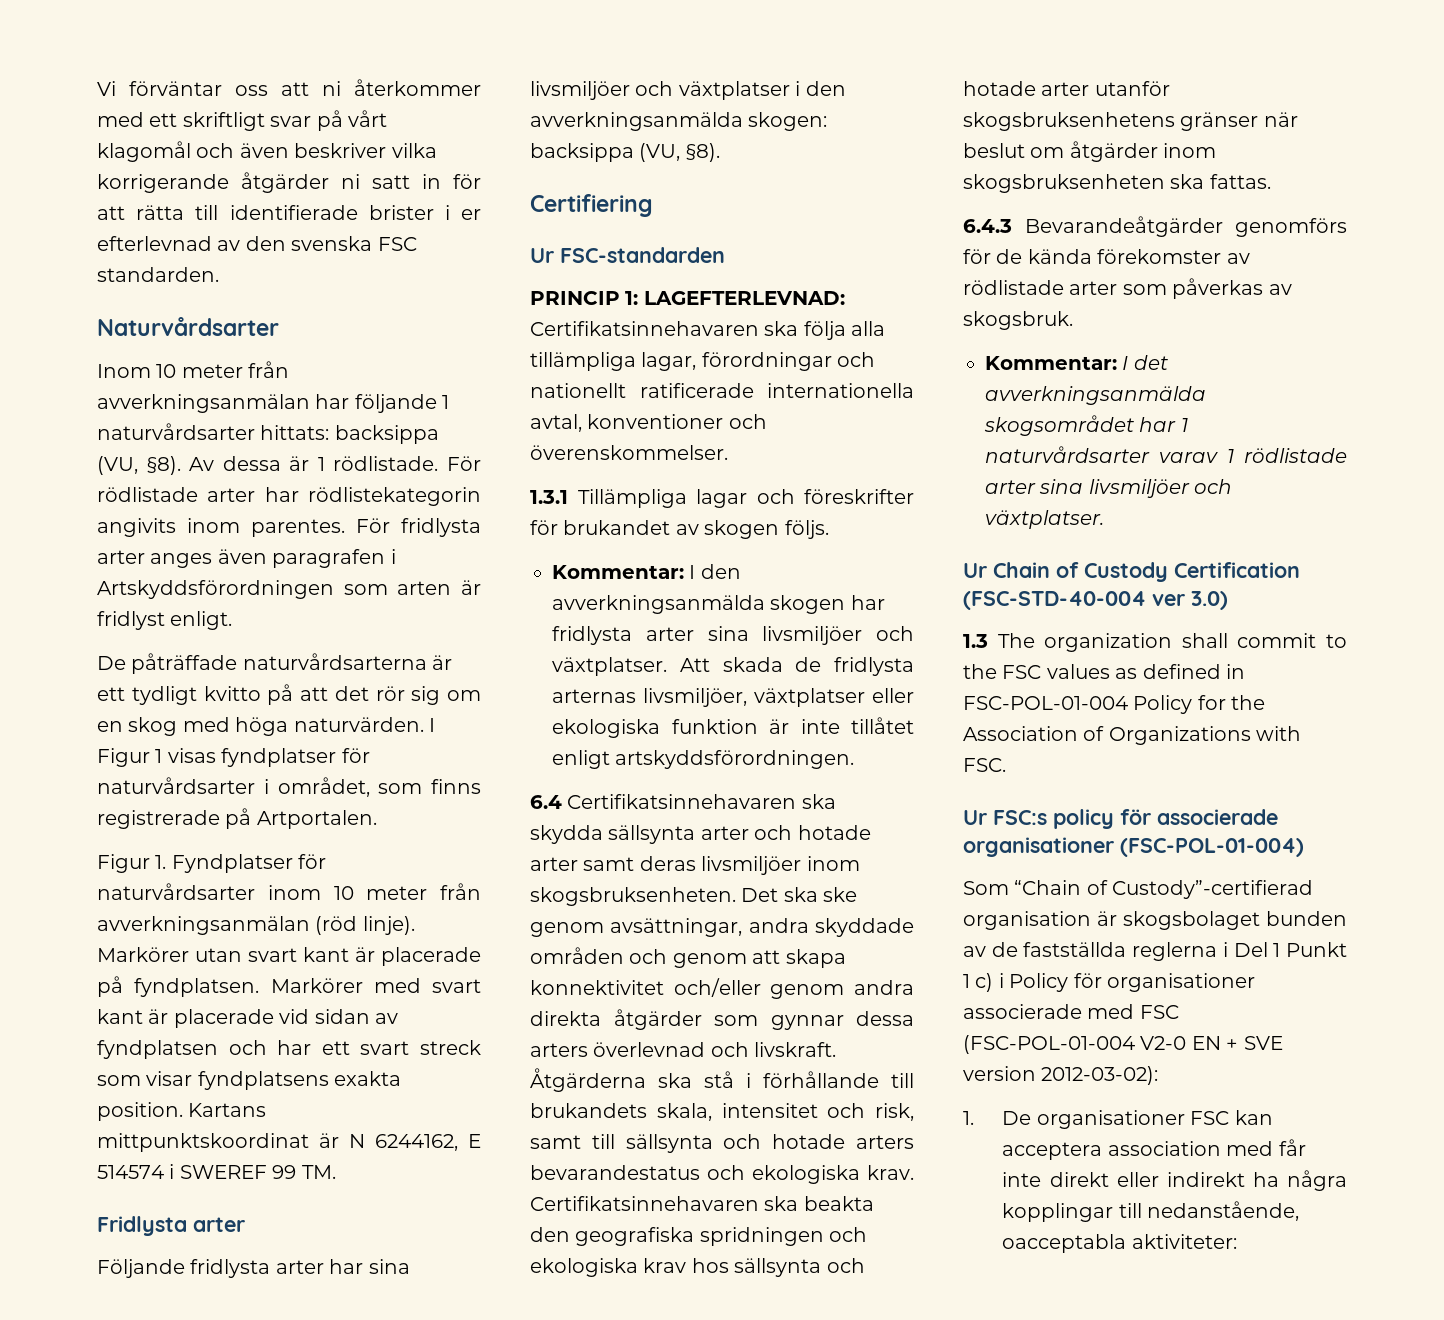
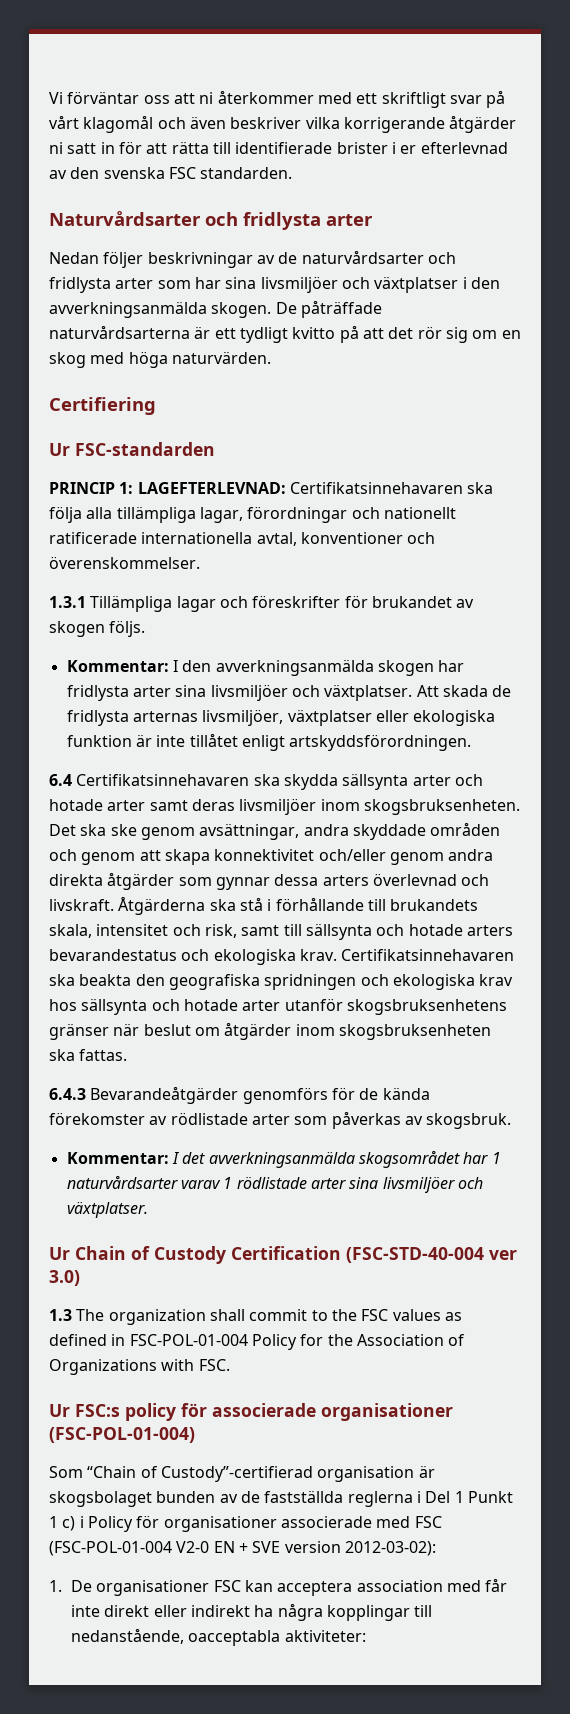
- Naturvårdsarter
- Inom 10 meter från avverkningsanmälan har följande 1 naturvårdsarter hittats: backsippa (VU, §8). Av dessa är 1 rödlistade. För rödlistade arter har rödlistekategorin angivits inom parentes. För fridlysta arter anges även paragrafen i Artskyddsförordningen som arten är fridlyst enligt.
- De påträffade naturvårdsarterna är ett tydligt kvitto på att det rör sig om en skog med höga naturvärden. I Figur 1 visas fyndplatser för naturvårdsarter i området, som finns registrerade på Artportalen.
- Figur 1. Fyndplatser för naturvårdsarter inom 10 meter från avverkningsanmälan (röd linje). Markörer utan svart kant är placerade på fyndplatsen. Markörer med svart kant är placerade vid sidan av fyndplatsen och har ett svart streck som visar fyndplatsens exakta position. Kartans mittpunktskoordinat är N 6244162, E 514574 i SWEREF 99 TM.
- Fridlysta arter
- Följande fridlysta arter har sina livsmiljöer och växtplatser i den avverkningsanmälda skogen: backsippa (VU, §8).
+ Naturvårdsarter och fridlysta arter
+ Nedan följer beskrivningar av de naturvårdsarter och fridlysta arter som har sina livsmiljöer och växtplatser i den avverkningsanmälda skogen. De påträffade naturvårdsarterna är ett tydligt kvitto på att det rör sig om en skog med höga naturvärden.

